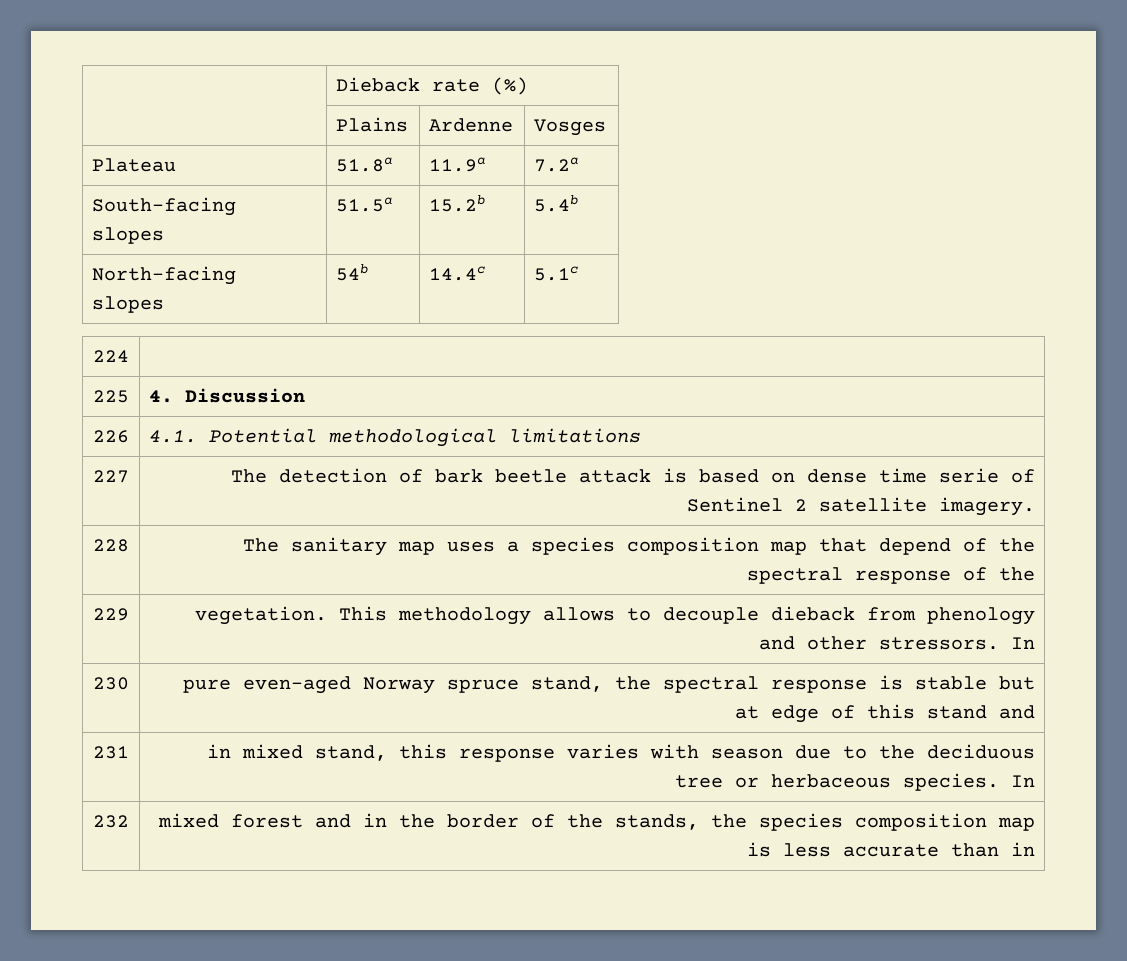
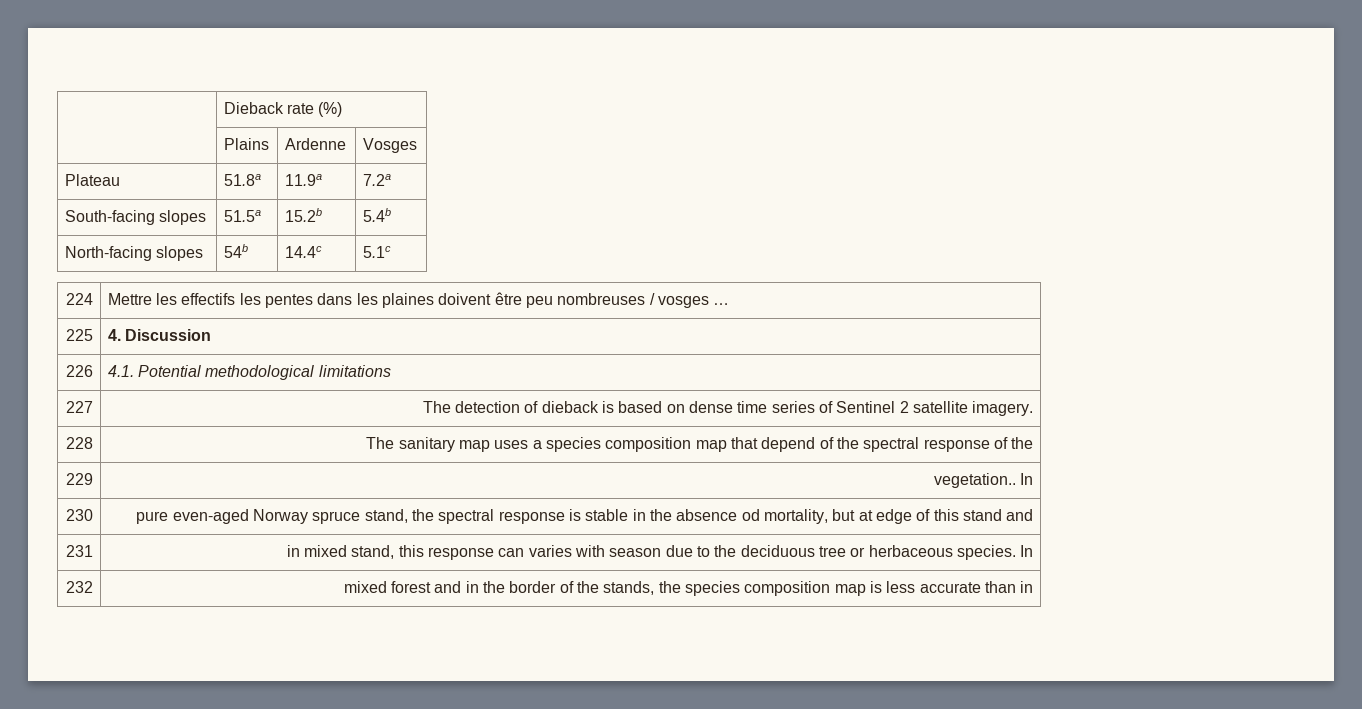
- 224 |
+ 224 | Mettre les effectifs les pentes dans les plaines doivent être peu nombreuses / vosges …
- 227 | The detection of bark beetle attack is based on dense time serie of Sentinel 2 satellite imagery.
+ 227 | The detection of dieback is based on dense time series of Sentinel 2 satellite imagery.
- 229 | vegetation. This methodology allows to decouple dieback from phenology and other stressors. In
+ 229 | vegetation.. In
- 230 | pure even-aged Norway spruce stand, the spectral response is stable but at edge of this stand and
+ 230 | pure even-aged Norway spruce stand, the spectral response is stable in the absence od mortality, but at edge of this stand and
- 231 | in mixed stand, this response varies with season due to the deciduous tree or herbaceous species. In
+ 231 | in mixed stand, this response can varies with season due to the deciduous tree or herbaceous species. In

